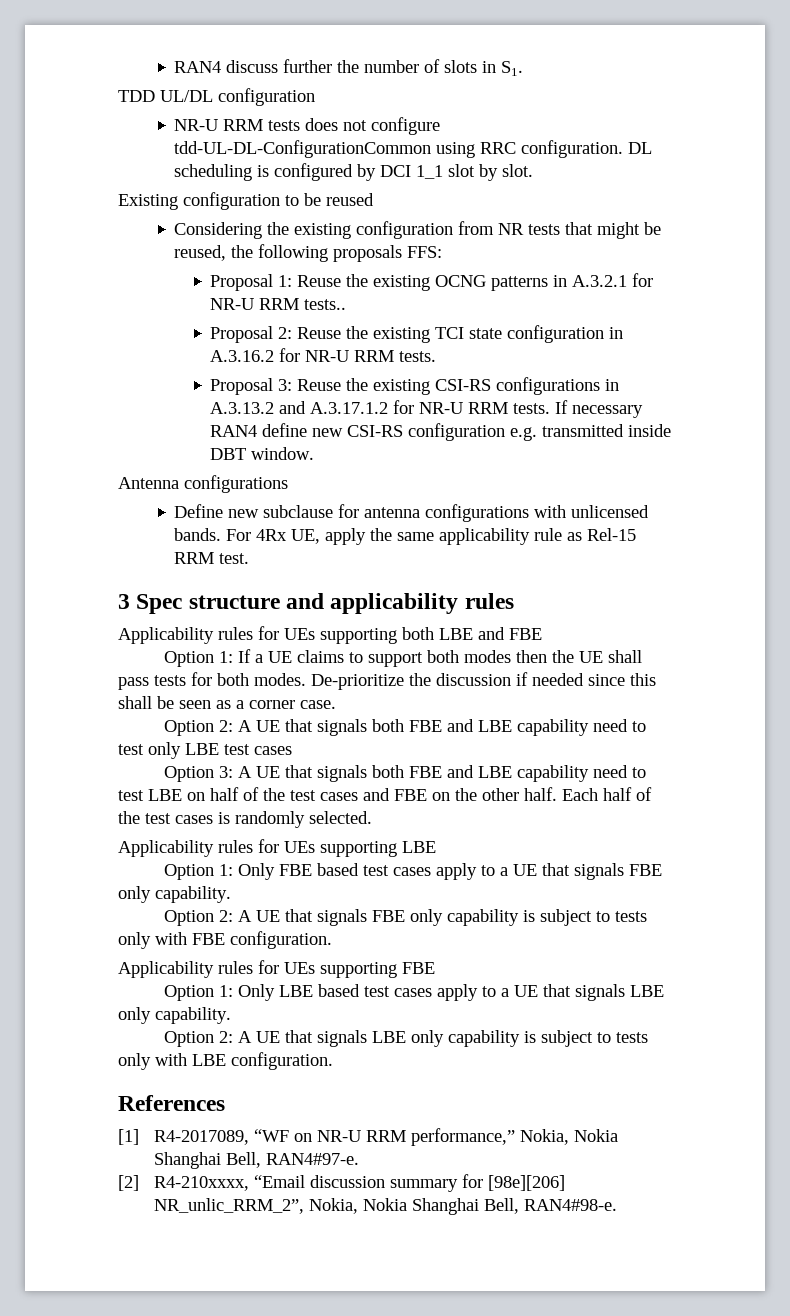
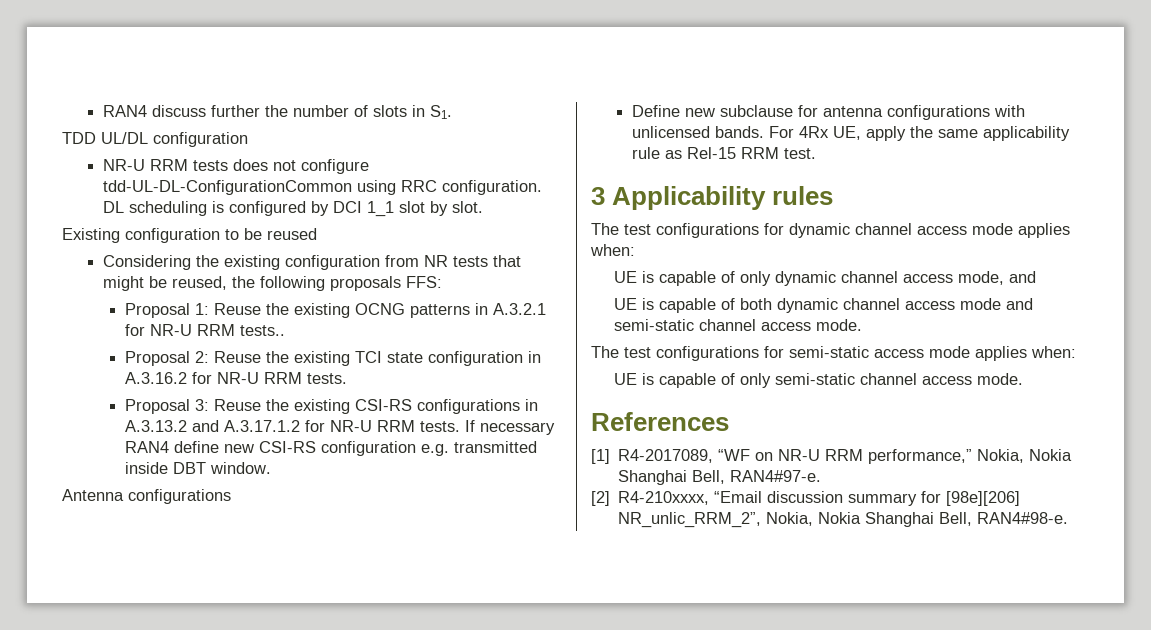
- 3 Spec structure and applicability rules
- Applicability rules for UEs supporting both LBE and FBE
- Option 1: If a UE claims to support both modes then the UE shall pass tests for both modes. De-prioritize the discussion if needed since this shall be seen as a corner case.
- Option 2: A UE that signals both FBE and LBE capability need to test only LBE test cases
- Option 3: A UE that signals both FBE and LBE capability need to test LBE on half of the test cases and FBE on the other half. Each half of the test cases is randomly selected.
- Applicability rules for UEs supporting LBE
- Option 1: Only FBE based test cases apply to a UE that signals FBE only capability.
- Option 2: A UE that signals FBE only capability is subject to tests only with FBE configuration.
- Applicability rules for UEs supporting FBE
- Option 1: Only LBE based test cases apply to a UE that signals LBE only capability.
- Option 2: A UE that signals LBE only capability is subject to tests only with LBE configuration.
+ 3 Applicability rules
+ The test configurations for dynamic channel access mode applies when:
+ UE is capable of only dynamic channel access mode, and
+ UE is capable of both dynamic channel access mode and semi-static channel access mode.
+ The test configurations for semi-static access mode applies when:
+ UE is capable of only semi-static channel access mode.

